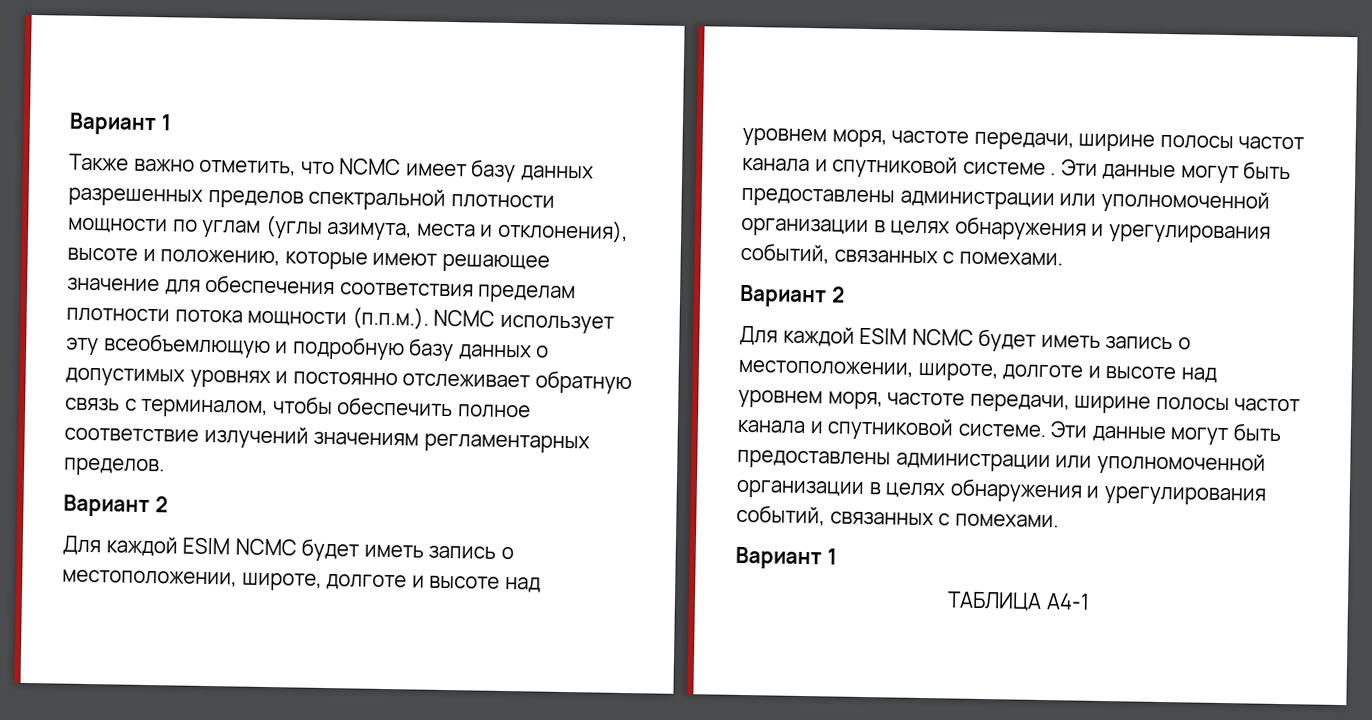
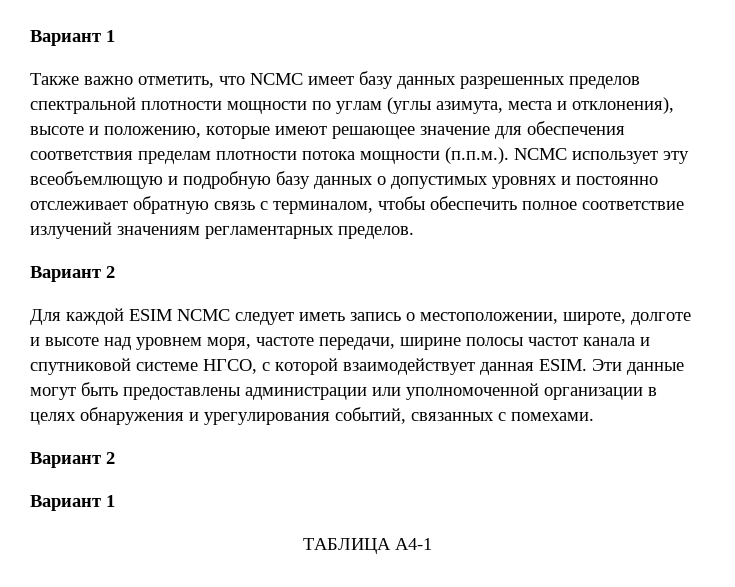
- Для каждой ESIM NCMC будет иметь запись о местоположении, широте, долготе и высоте над уровнем моря, частоте передачи, ширине полосы частот канала и спутниковой системе .
+ Для каждой ESIM NCMC следует иметь запись о местоположении, широте, долготе и высоте над уровнем моря, частоте передачи, ширине полосы частот канала и спутниковой системе НГСО, с которой взаимодействует данная ESIM.
- Для каждой ESIM NCMC будет иметь запись о местоположении, широте, долготе и высоте над уровнем моря, частоте передачи, ширине полосы частот канала и спутниковой системе. Эти данные могут быть предоставлены администрации или уполномоченной организации в целях обнаружения и урегулирования событий, связанных с помехами.

